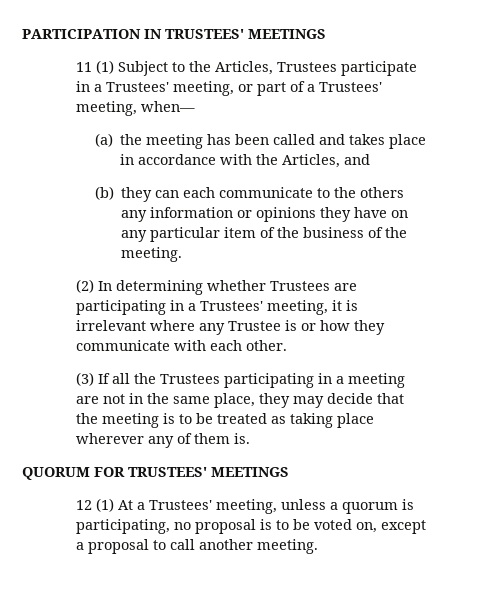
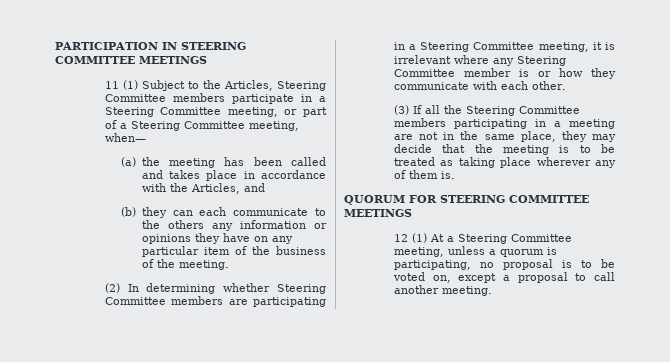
- PARTICIPATION IN TRUSTEES' MEETINGS
+ PARTICIPATION IN STEERING COMMITTEE MEETINGS
- 11 (1) Subject to the Articles, Trustees participate in a Trustees' meeting, or part of a Trustees' meeting, when—
+ 11 (1) Subject to the Articles, Steering Committee members participate in a Steering Committee meeting, or part of a Steering Committee meeting, when—
- (2) In determining whether Trustees are participating in a Trustees' meeting, it is irrelevant where any Trustee is or how they communicate with each other.
+ (2) In determining whether Steering Committee members are participating in a Steering Committee meeting, it is irrelevant where any Steering Committee member is or how they communicate with each other.
- (3) If all the Trustees participating in a meeting are not in the same place, they may decide that the meeting is to be treated as taking place wherever any of them is.
+ (3) If all the Steering Committee members participating in a meeting are not in the same place, they may decide that the meeting is to be treated as taking place wherever any of them is.
- QUORUM FOR TRUSTEES' MEETINGS
+ QUORUM FOR STEERING COMMITTEE MEETINGS
- 12 (1) At a Trustees' meeting, unless a quorum is participating, no proposal is to be voted on, except a proposal to call another meeting.
+ 12 (1) At a Steering Committee meeting, unless a quorum is participating, no proposal is to be voted on, except a proposal to call another meeting.

